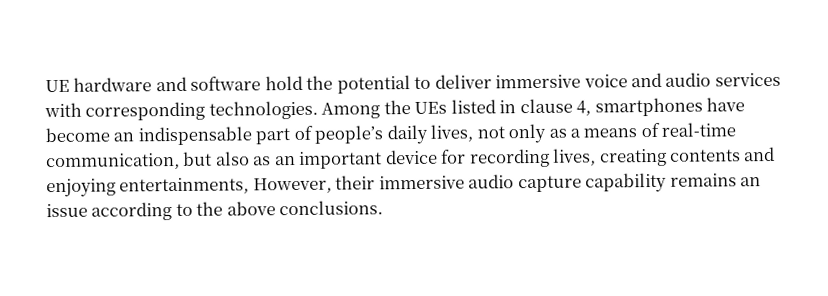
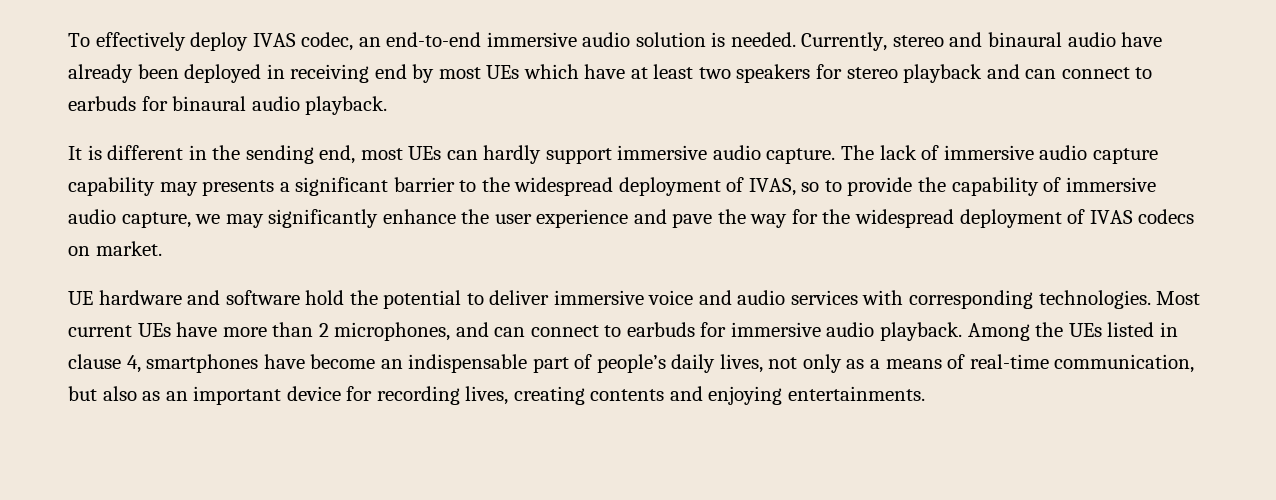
+ To effectively deploy IVAS codec, an end-to-end immersive audio solution is needed. Currently, stereo and binaural audio have already been deployed in receiving end by most UEs which have at least two speakers for stereo playback and can connect to earbuds for binaural audio playback.
+ It is different in the sending end, most UEs can hardly support immersive audio capture. The lack of immersive audio capture capability may presents a significant barrier to the widespread deployment of IVAS, so to provide the capability of immersive audio capture, we may significantly enhance the user experience and pave the way for the widespread deployment of IVAS codecs on market.
+ Most current UEs have more than 2 microphones, and can connect to earbuds for immersive audio playback.
- Among the UEs listed in clause 4, smartphones have become an indispensable part of people’s daily lives, not only as a means of real-time communication, but also as an important device for recording lives, creating contents and enjoying entertainments, However, their immersive audio capture capability remains an issue according to the above conclusions.
+ Among the UEs listed in clause 4, smartphones have become an indispensable part of people’s daily lives, not only as a means of real-time communication, but also as an important device for recording lives, creating contents and enjoying entertainments.

